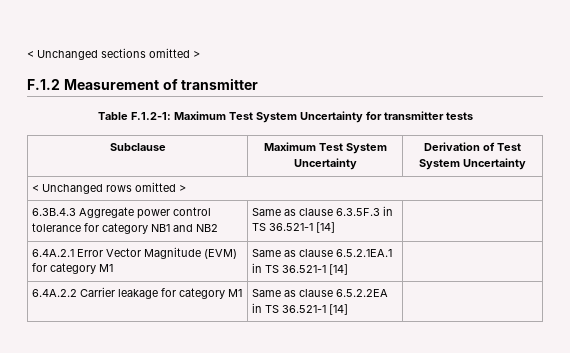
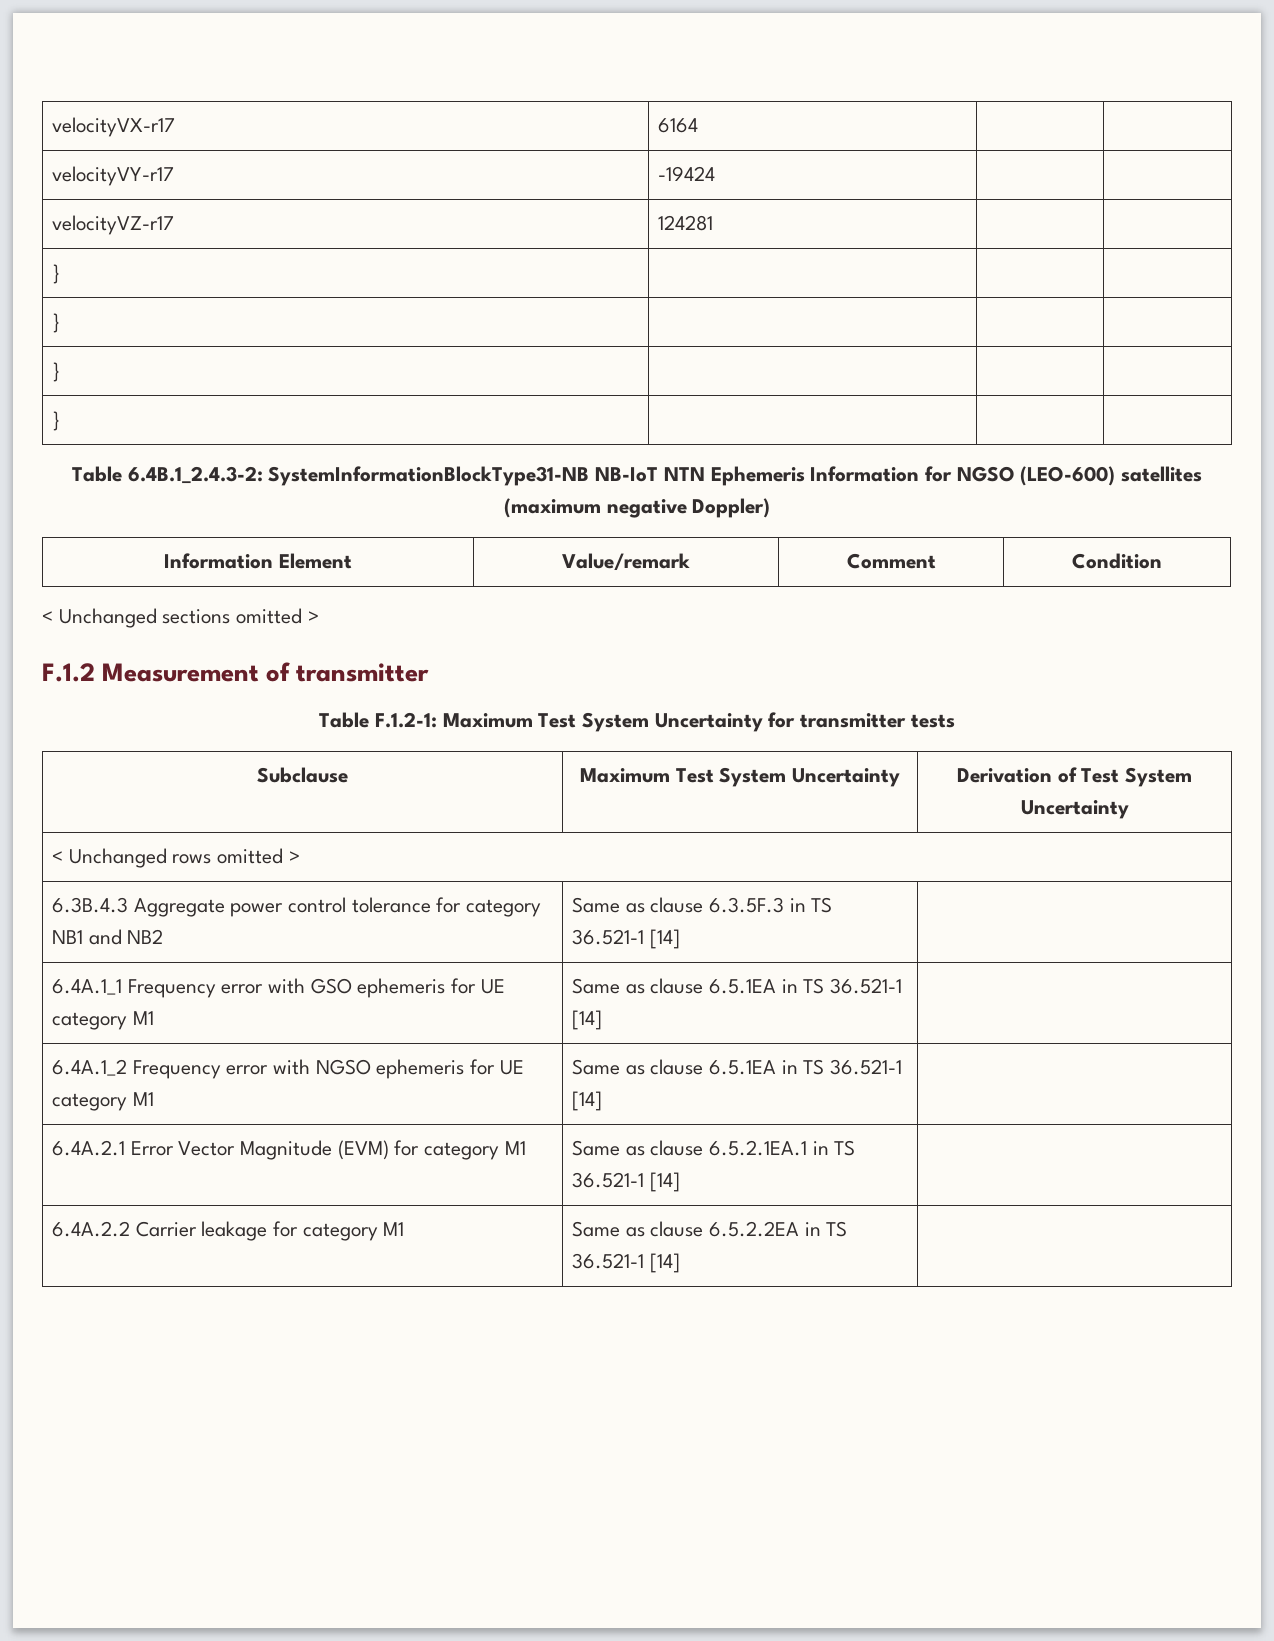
+ velocityVX-r17 | 6164 | |
+ velocityVY-r17 | -19424 | |
+ velocityVZ-r17 | 124281 | |
+ } | | |
+ } | | |
+ } | | |
+ } | | |
+ Table 6.4B.1_2.4.3-2: SystemInformationBlockType31-NB NB-IoT NTN Ephemeris Information for NGSO (LEO-600) satellites (maximum negative Doppler)
+ Information Element | Value/remark | Comment | Condition
+ 6.4A.1_1 Frequency error with GSO ephemeris for UE category M1 | Same as clause 6.5.1EA in TS 36.521-1 [14] |
+ 6.4A.1_2 Frequency error with NGSO ephemeris for UE category M1 | Same as clause 6.5.1EA in TS 36.521-1 [14] |

